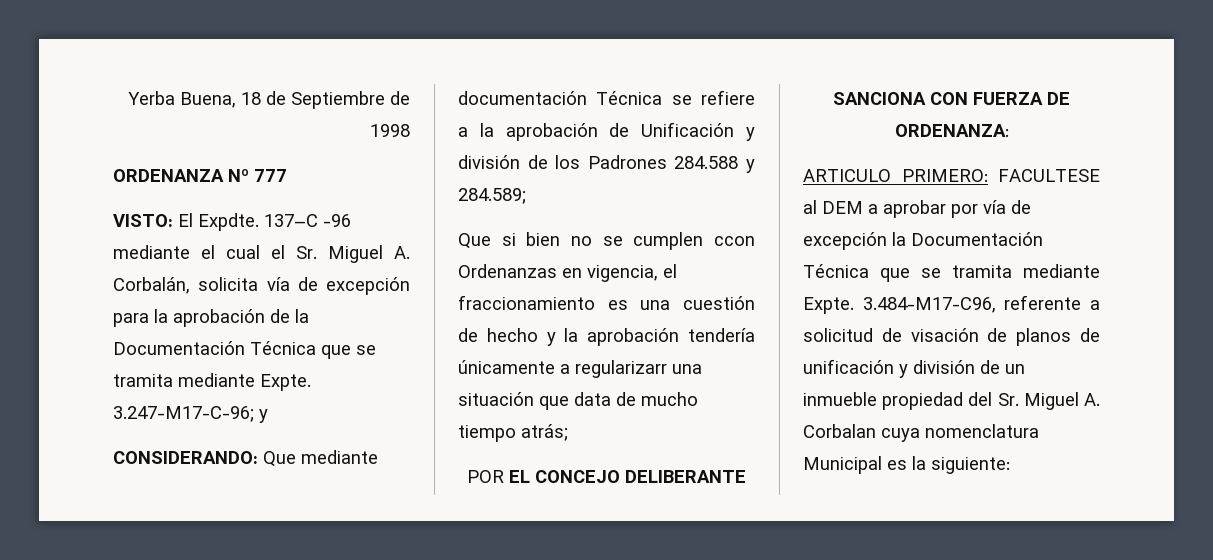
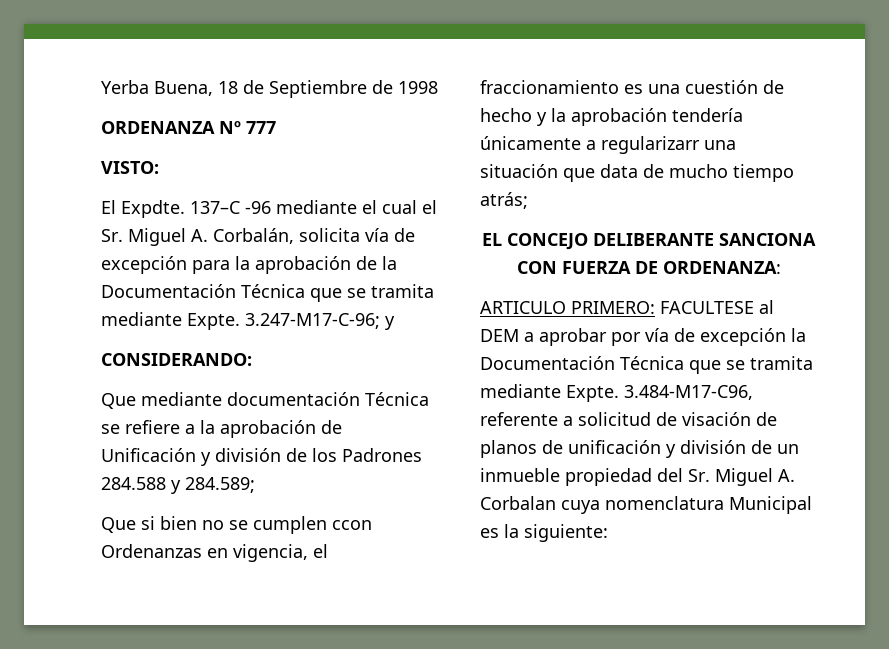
- VISTO: El Expdte.
+ VISTO:
+ El Expdte.
- CONSIDERANDO: Que mediante documentación Técnica se refiere a la aprobación de Unificación y división de los Padrones 284.588 y 284.589;
+ CONSIDERANDO:
+ Que mediante documentación Técnica se refiere a la aprobación de Unificación y división de los Padrones 284.588 y 284.589;
- POR EL CONCEJO DELIBERANTE SANCIONA CON FUERZA DE ORDENANZA:
+ EL CONCEJO DELIBERANTE SANCIONA CON FUERZA DE ORDENANZA:

